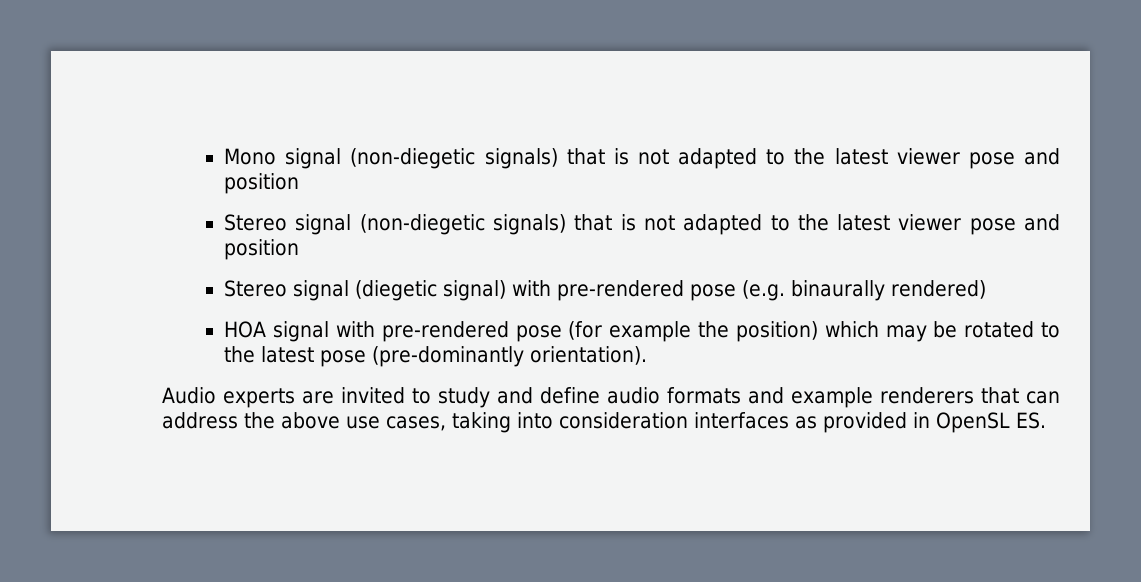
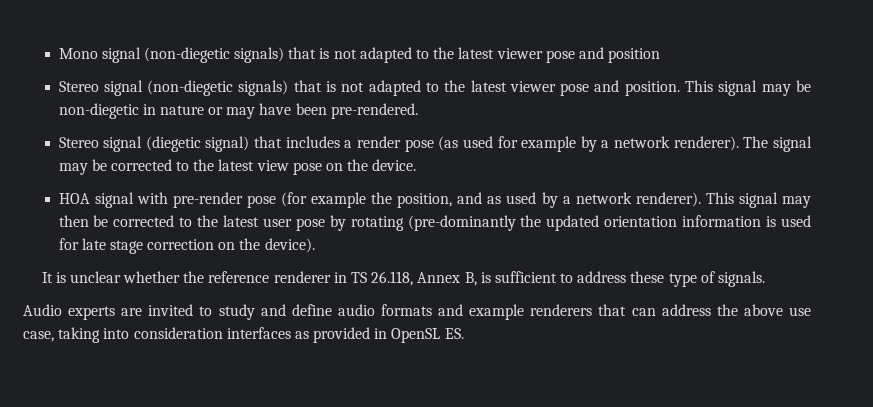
- Stereo signal (non-diegetic signals) that is not adapted to the latest viewer pose and position
- Stereo signal (diegetic signal) with pre-rendered pose (e.g. binaurally rendered)
+ Stereo signal (non-diegetic signals) that is not adapted to the latest viewer pose and position. This signal may be non-diegetic in nature or may have been pre-rendered.
+ Stereo signal (diegetic signal) that includes a render pose (as used for example by a network renderer). The signal may be corrected to the latest view pose on the device.
- HOA signal with pre-rendered pose (for example the position) which may be rotated to the latest pose (pre-dominantly orientation).
+ HOA signal with pre-render pose (for example the position, and as used by a network renderer). This signal may then be corrected to the latest user pose by rotating (pre-dominantly the updated orientation information is used for late stage correction on the device).
+ It is unclear whether the reference renderer in TS 26.118, Annex B, is sufficient to address these type of signals.
- Audio experts are invited to study and define audio formats and example renderers that can address the above use cases, taking into consideration interfaces as provided in OpenSL ES.
+ Audio experts are invited to study and define audio formats and example renderers that can address the above use case, taking into consideration interfaces as provided in OpenSL ES.

